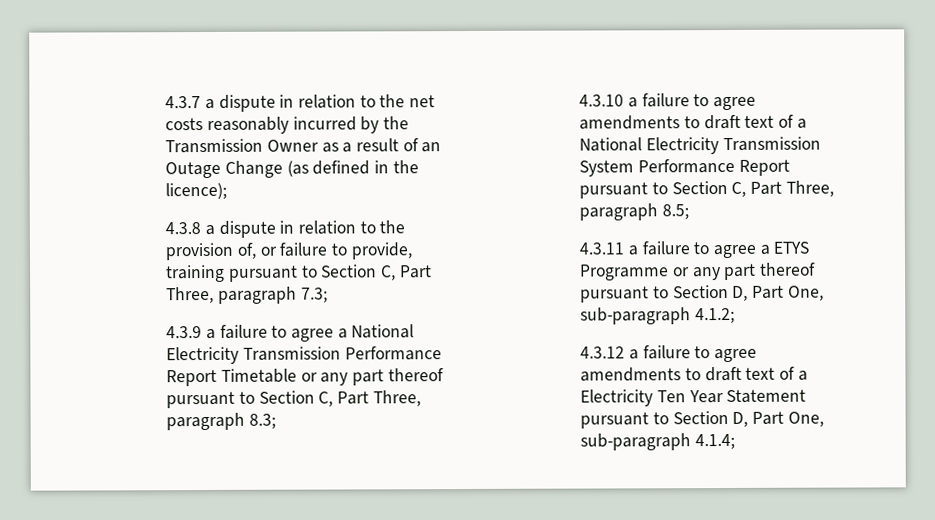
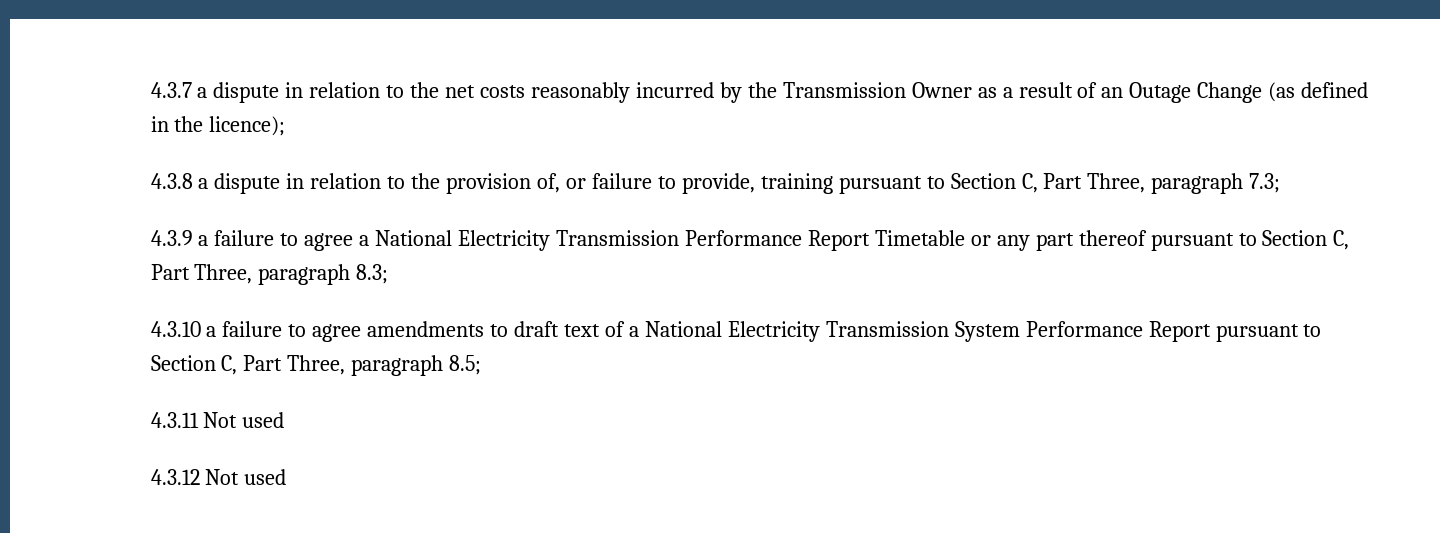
- 4.3.11 a failure to agree a ETYS Programme or any part thereof pursuant to Section D, Part One, sub-paragraph 4.1.2;
- 4.3.12 a failure to agree amendments to draft text of a Electricity Ten Year Statement pursuant to Section D, Part One, sub-paragraph 4.1.4;
+ 4.3.11 Not used
+ 4.3.12 Not used

